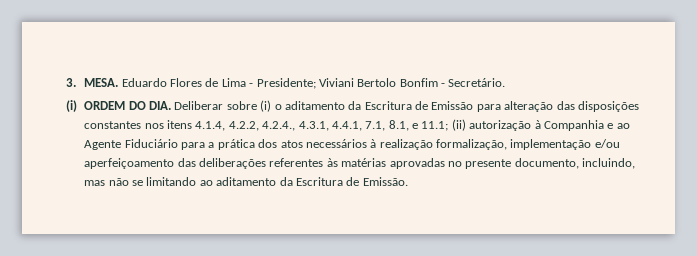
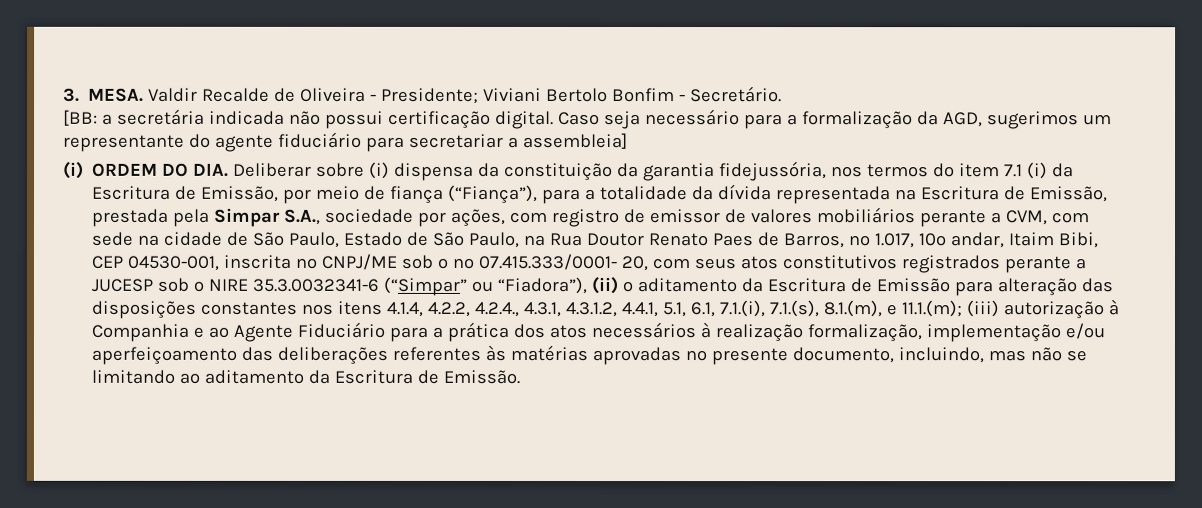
- Eduardo Flores de Lima - Presidente; Viviani Bertolo Bonfim - Secretário.
+ Valdir Recalde de Oliveira - Presidente; Viviani Bertolo Bonfim - Secretário.
+ [BB: a secretária indicada não possui certificação digital. Caso seja necessário para a formalização da AGD, sugerimos um representante do agente fiduciário para secretariar a assembleia]
- (i) ORDEM DO DIA. Deliberar sobre (i) o aditamento da Escritura de Emissão para alteração das disposições constantes nos itens 4.1.4, 4.2.2, 4.2.4., 4.3.1, 4.4.1, 7.1, 8.1, e 11.1; (ii) autorização à Companhia e ao Agente Fiduciário para a prática dos atos necessários à realização formalização, implementação e/ou aperfeiçoamento das deliberações referentes às matérias aprovadas no presente documento, incluindo, mas não se limitando ao aditamento da Escritura de Emissão.
+ (i) ORDEM DO DIA. Deliberar sobre (i) dispensa da constituição da garantia fidejussória, nos termos do item 7.1 (i) da Escritura de Emissão, por meio de fiança (“Fiança”), para a totalidade da dívida representada na Escritura de Emissão, prestada pela Simpar S.A., sociedade por ações, com registro de emissor de valores mobiliários perante a CVM, com sede na cidade de São Paulo, Estado de São Paulo, na Rua Doutor Renato Paes de Barros, nº 1.017, 10º andar, Itaim Bibi, CEP 04530-001, inscrita no CNPJ/ME sob o nº 07.415.333/0001- 20, com seus atos constitutivos registrados perante a JUCESP sob o NIRE 35.3.0032341-6 (“Simpar” ou “Fiadora”), (ii) o aditamento da Escritura de Emissão para alteração das disposições constantes nos itens 4.1.4, 4.2.2, 4.2.4., 4.3.1, 4.3.1.2, 4.4.1, 5.1, 6.1, 7.1.(i), 7.1.(s), 8.1.(m), e 11.1.(m); (iii) autorização à Companhia e ao Agente Fiduciário para a prática dos atos necessários à realização formalização, implementação e/ou aperfeiçoamento das deliberações referentes às matérias aprovadas no presente documento, incluindo, mas não se limitando ao aditamento da Escritura de Emissão.

